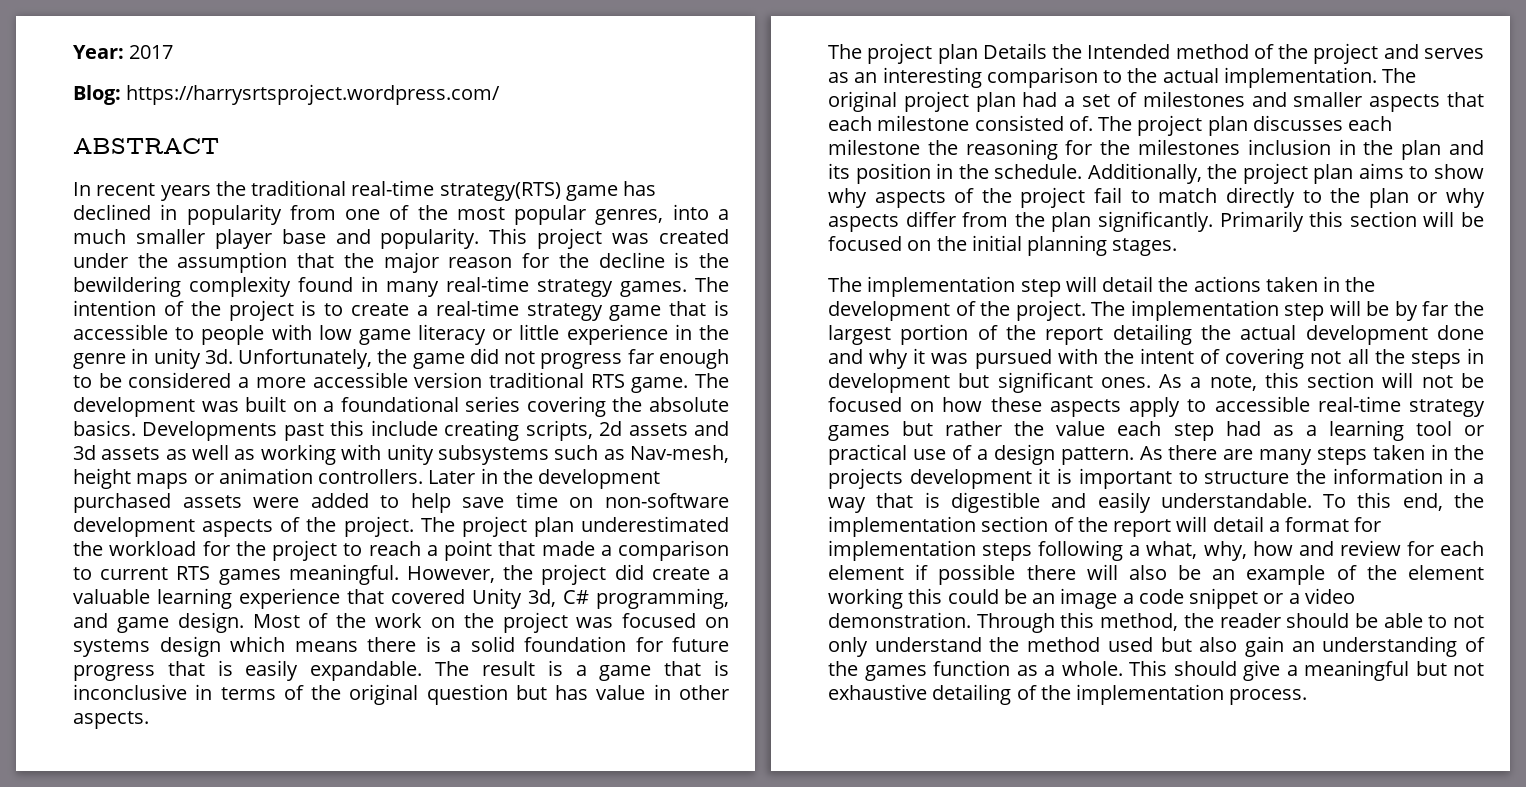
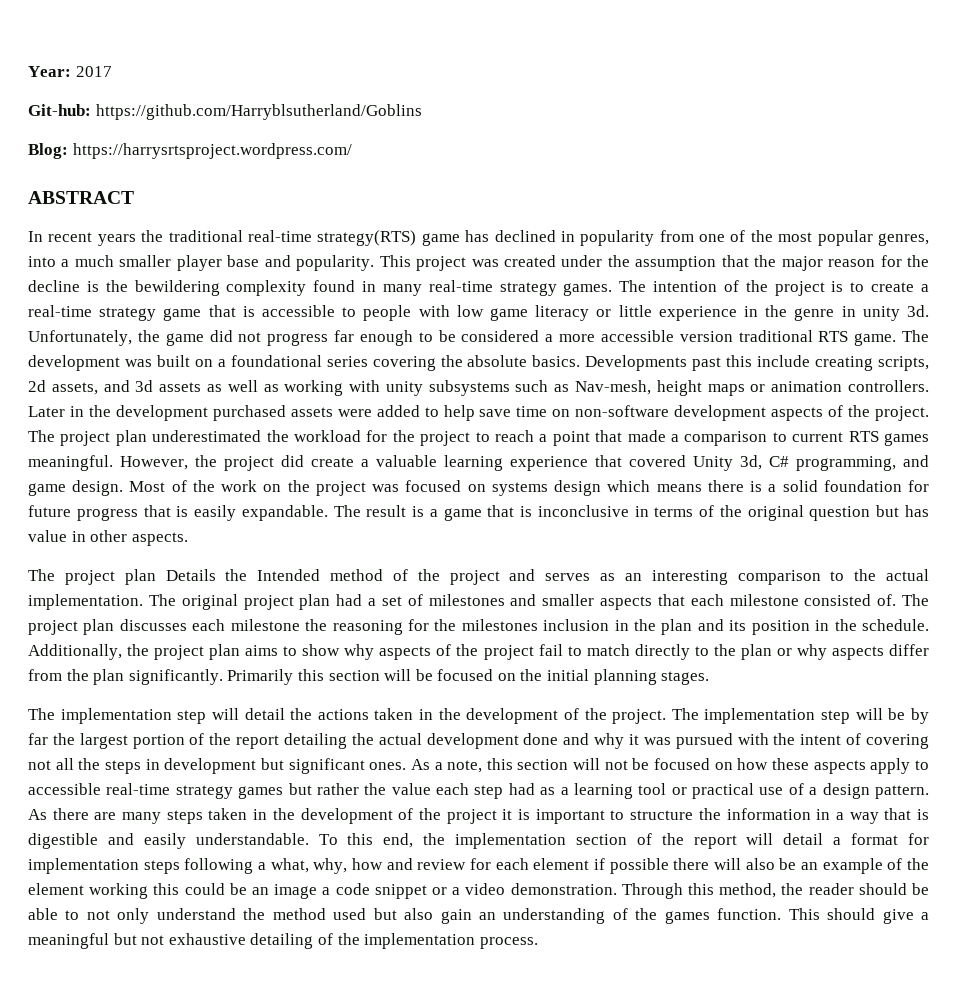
+ Git-hub: https://github.com/Harryblsutherland/Goblins
- Developments past this include creating scripts, 2d assets and 3d assets as well as working with unity subsystems such as Nav-mesh, height maps or animation controllers.
+ Developments past this include creating scripts, 2d assets, and 3d assets as well as working with unity subsystems such as Nav-mesh, height maps or animation controllers.
- As there are many steps taken in the projects development it is important to structure the information in a way that is digestible and easily understandable.
+ As there are many steps taken in the development of the project it is important to structure the information in a way that is digestible and easily understandable.
- Through this method, the reader should be able to not only understand the method used but also gain an understanding of the games function as a whole.
+ Through this method, the reader should be able to not only understand the method used but also gain an understanding of the games function.

